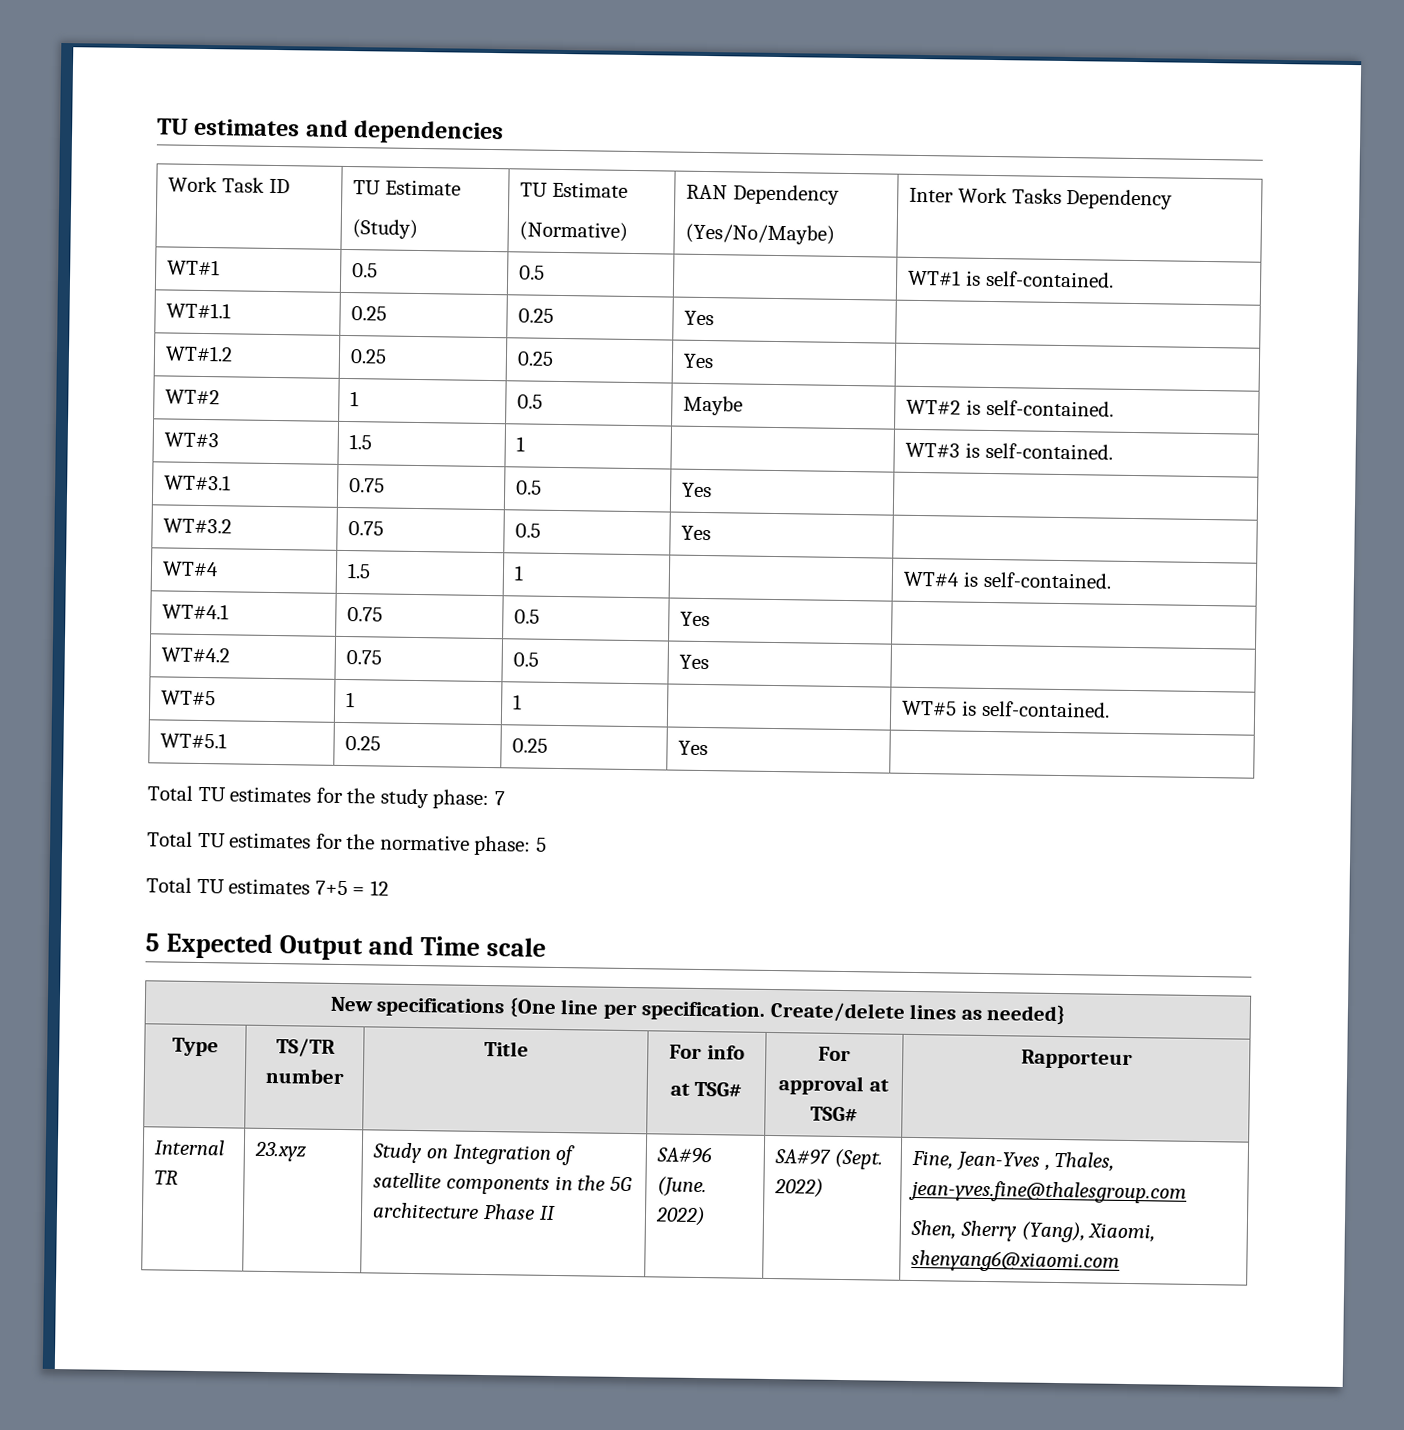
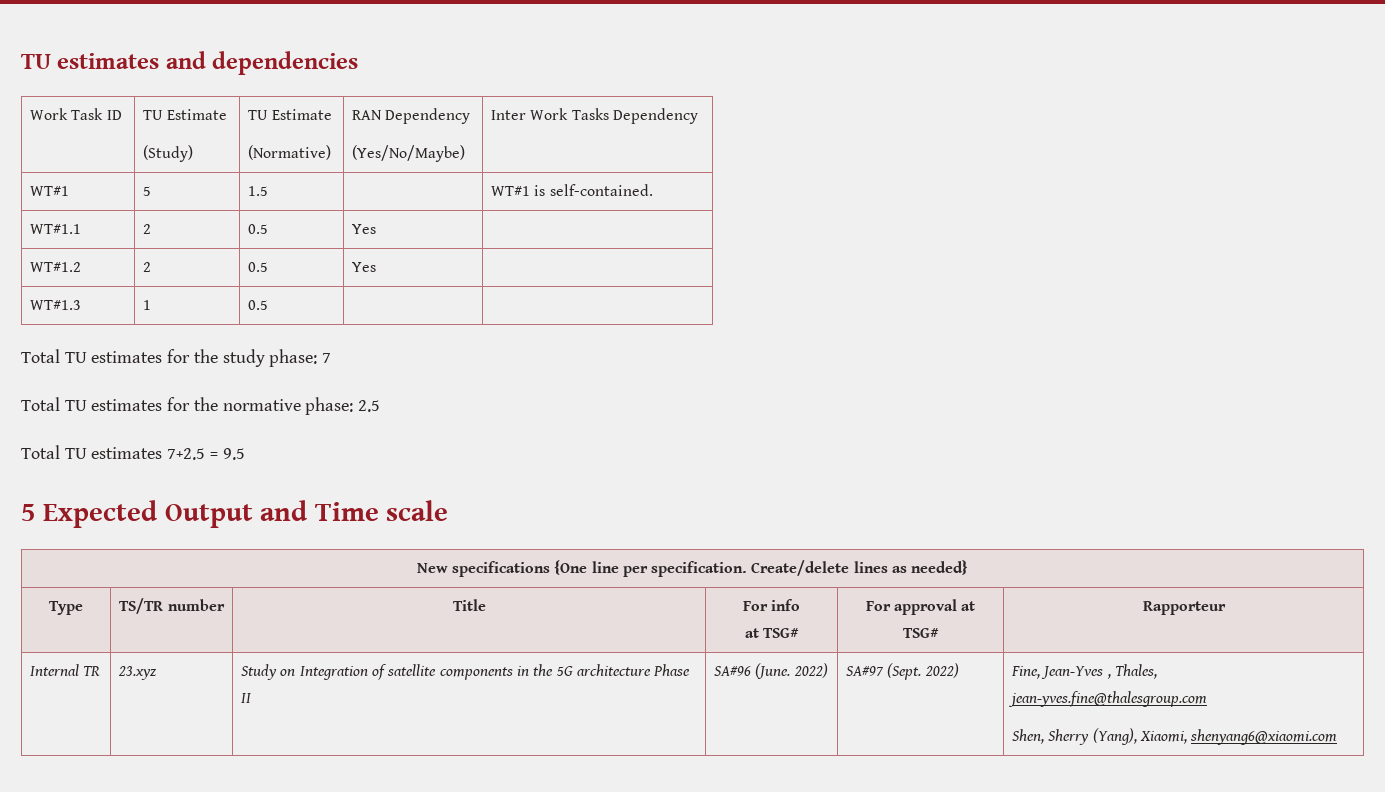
- WT#1 | 0.5 | 0.5 | | WT#1 is self-contained.
+ WT#1 | 5 | 1.5 | | WT#1 is self-contained.
- WT#1.1 | 0.25 | 0.25 | Yes |
+ WT#1.1 | 2 | 0.5 | Yes |
- WT#1.2 | 0.25 | 0.25 | Yes |
- WT#2 | 1 | 0.5 | Maybe | WT#2 is self-contained.
- WT#3 | 1.5 | 1 | | WT#3 is self-contained.
- WT#3.1 | 0.75 | 0.5 | Yes |
- WT#3.2 | 0.75 | 0.5 | Yes |
- WT#4 | 1.5 | 1 | | WT#4 is self-contained.
- WT#4.1 | 0.75 | 0.5 | Yes |
- WT#4.2 | 0.75 | 0.5 | Yes |
- WT#5 | 1 | 1 | | WT#5 is self-contained.
- WT#5.1 | 0.25 | 0.25 | Yes |
+ WT#1.2 | 2 | 0.5 | Yes |
+ WT#1.3 | 1 | 0.5 | |
- Total TU estimates for the normative phase: 5
- Total TU estimates 7+5 = 12
+ Total TU estimates for the normative phase: 2.5
+ Total TU estimates 7+2.5 = 9.5

